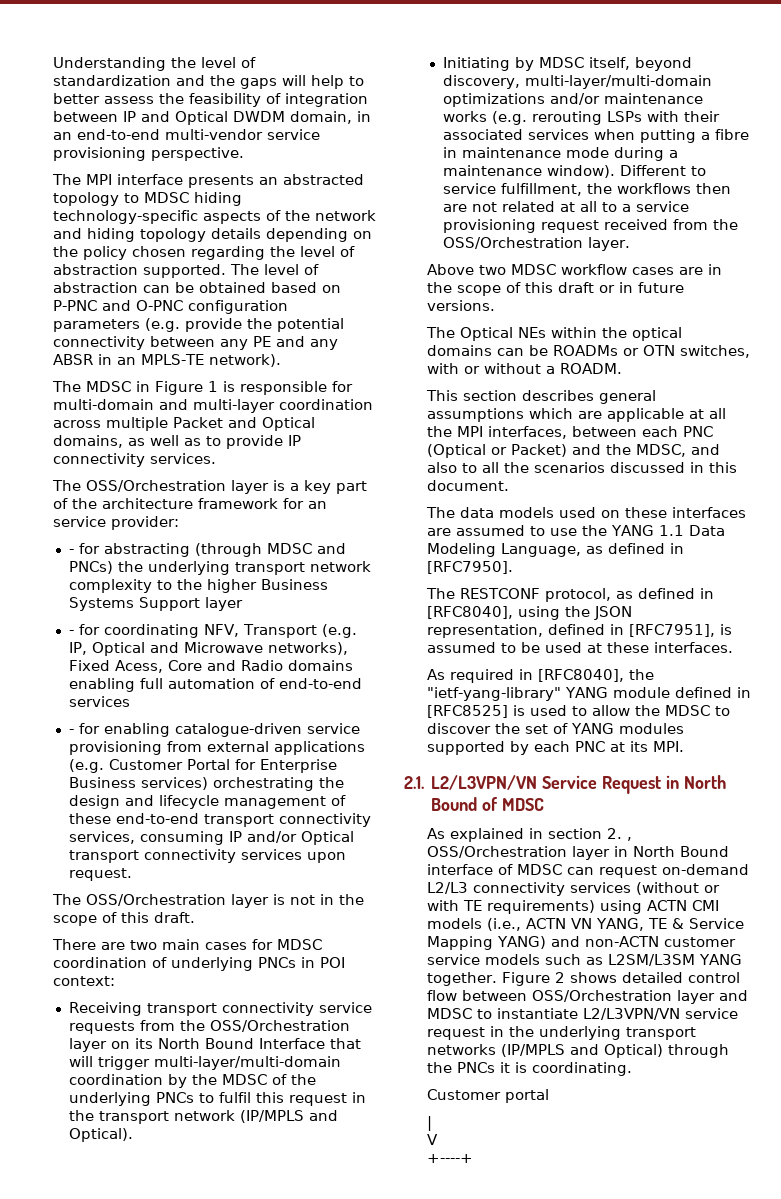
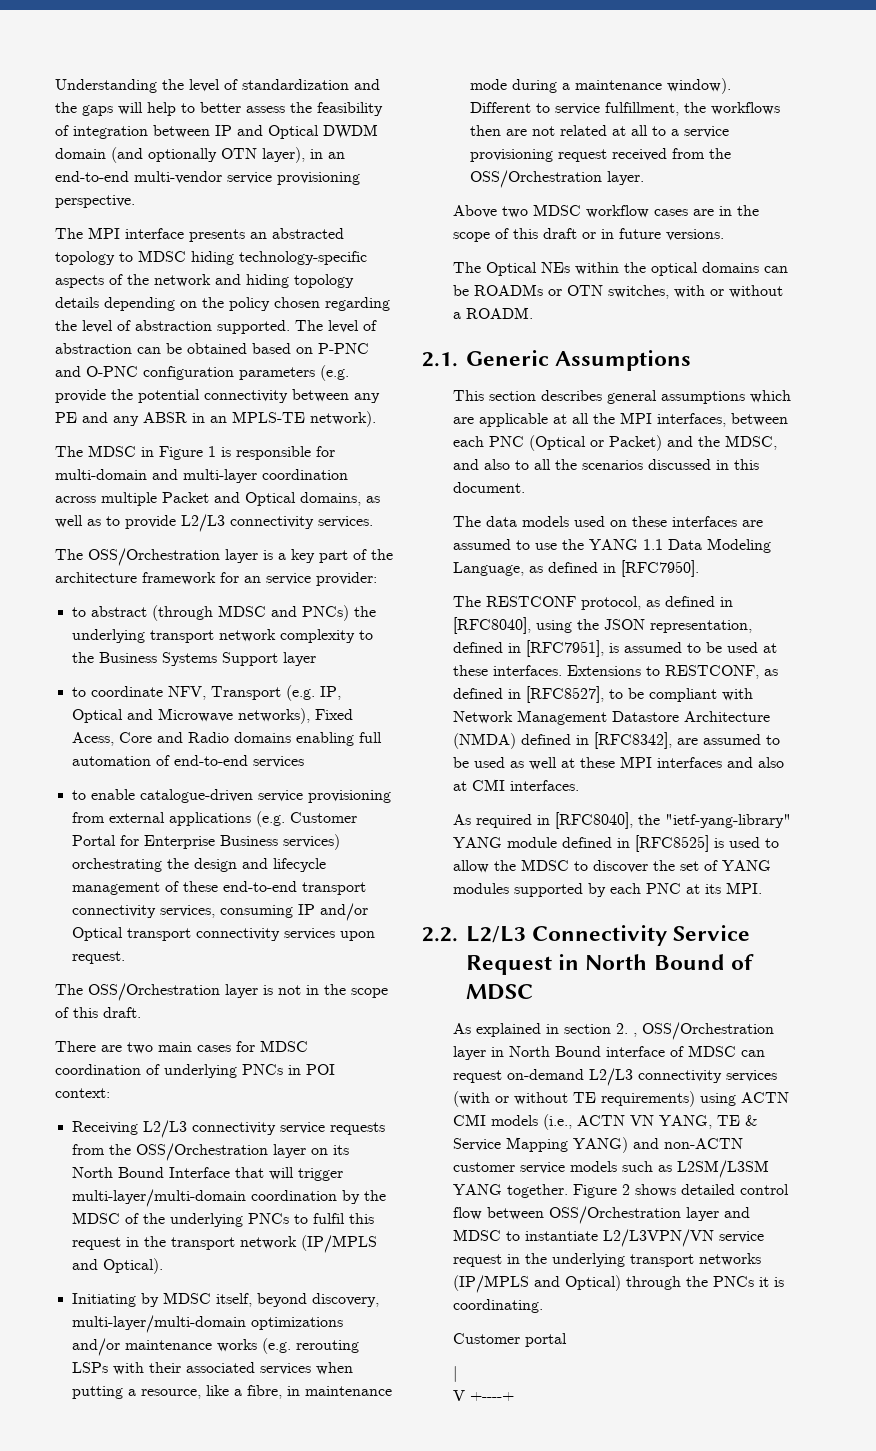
- Understanding the level of standardization and the gaps will help to better assess the feasibility of integration between IP and Optical DWDM domain, in an end-to-end multi-vendor service provisioning perspective.
+ Understanding the level of standardization and the gaps will help to better assess the feasibility of integration between IP and Optical DWDM domain (and optionally OTN layer), in an end-to-end multi-vendor service provisioning perspective.
- The MDSC in Figure 1 is responsible for multi-domain and multi-layer coordination across multiple Packet and Optical domains, as well as to provide IP connectivity services.
+ The MDSC in Figure 1 is responsible for multi-domain and multi-layer coordination across multiple Packet and Optical domains, as well as to provide L2/L3 connectivity services.
- - for abstracting (through MDSC and PNCs) the underlying transport network complexity to the higher Business Systems Support layer
+ to abstract (through MDSC and PNCs) the underlying transport network complexity to the Business Systems Support layer
- - for coordinating NFV, Transport (e.g. IP, Optical and Microwave networks), Fixed Acess, Core and Radio domains enabling full automation of end-to-end services
+ to coordinate NFV, Transport (e.g. IP, Optical and Microwave networks), Fixed Acess, Core and Radio domains enabling full automation of end-to-end services
- - for enabling catalogue-driven service provisioning from external applications (e.g. Customer Portal for Enterprise Business services) orchestrating the design and lifecycle management of these end-to-end transport connectivity services, consuming IP and/or Optical transport connectivity services upon request.
+ to enable catalogue-driven service provisioning from external applications (e.g. Customer Portal for Enterprise Business services) orchestrating the design and lifecycle management of these end-to-end transport connectivity services, consuming IP and/or Optical transport connectivity services upon request.
- Receiving transport connectivity service requests from the OSS/Orchestration layer on its North Bound Interface that will trigger multi-layer/multi-domain coordination by the MDSC of the underlying PNCs to fulfil this request in the transport network (IP/MPLS and Optical).
+ Receiving L2/L3 connectivity service requests from the OSS/Orchestration layer on its North Bound Interface that will trigger multi-layer/multi-domain coordination by the MDSC of the underlying PNCs to fulfil this request in the transport network (IP/MPLS and Optical).
- Initiating by MDSC itself, beyond discovery, multi-layer/multi-domain optimizations and/or maintenance works (e.g. rerouting LSPs with their associated services when putting a fibre in maintenance mode during a maintenance window).
+ Initiating by MDSC itself, beyond discovery, multi-layer/multi-domain optimizations and/or maintenance works (e.g. rerouting LSPs with their associated services when putting a resource, like a fibre, in maintenance mode during a maintenance window).
+ 2.1. Generic Assumptions
+ Extensions to RESTCONF, as defined in [RFC8527], to be compliant with Network Management Datastore Architecture (NMDA) defined in [RFC8342], are assumed to be used as well at these MPI interfaces and also at CMI interfaces.
- 2.1. L2/L3VPN/VN Service Request in North Bound of MDSC
+ 2.2. L2/L3 Connectivity Service Request in North Bound of MDSC
- As explained in section 2. , OSS/Orchestration layer in North Bound interface of MDSC can request on-demand L2/L3 connectivity services (without or with TE requirements) using ACTN CMI models (i.e., ACTN VN YANG, TE & Service Mapping YANG) and non-ACTN customer service models such as L2SM/L3SM YANG together.
+ As explained in section 2. , OSS/Orchestration layer in North Bound interface of MDSC can request on-demand L2/L3 connectivity services (with or without TE requirements) using ACTN CMI models (i.e., ACTN VN YANG, TE & Service Mapping YANG) and non-ACTN customer service models such as L2SM/L3SM YANG together.
- V
- +----+
+ V +----+

